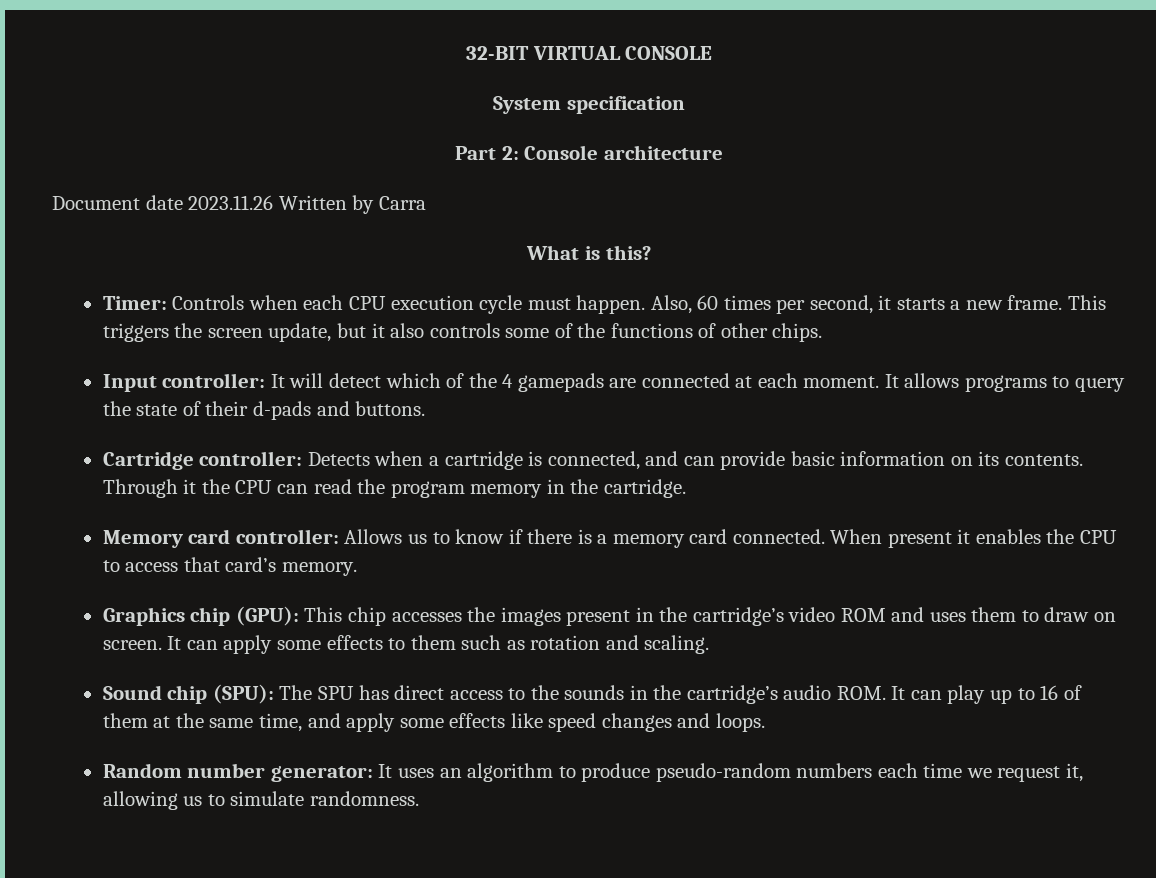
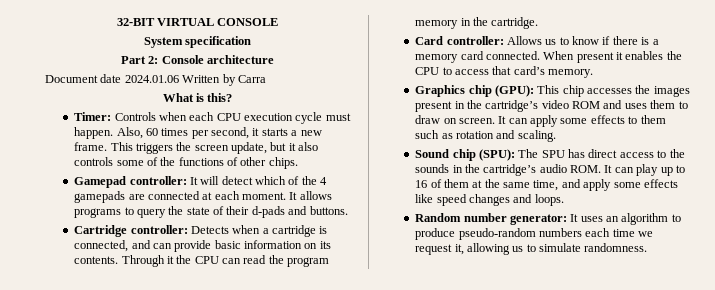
- Document date 2023.11.26 Written by Carra
+ Document date 2024.01.06 Written by Carra
- Input controller: It will detect which of the 4 gamepads are connected at each moment.
+ Gamepad controller: It will detect which of the 4 gamepads are connected at each moment.
- Memory card controller: Allows us to know if there is a memory card connected.
+ Card controller: Allows us to know if there is a memory card connected.

